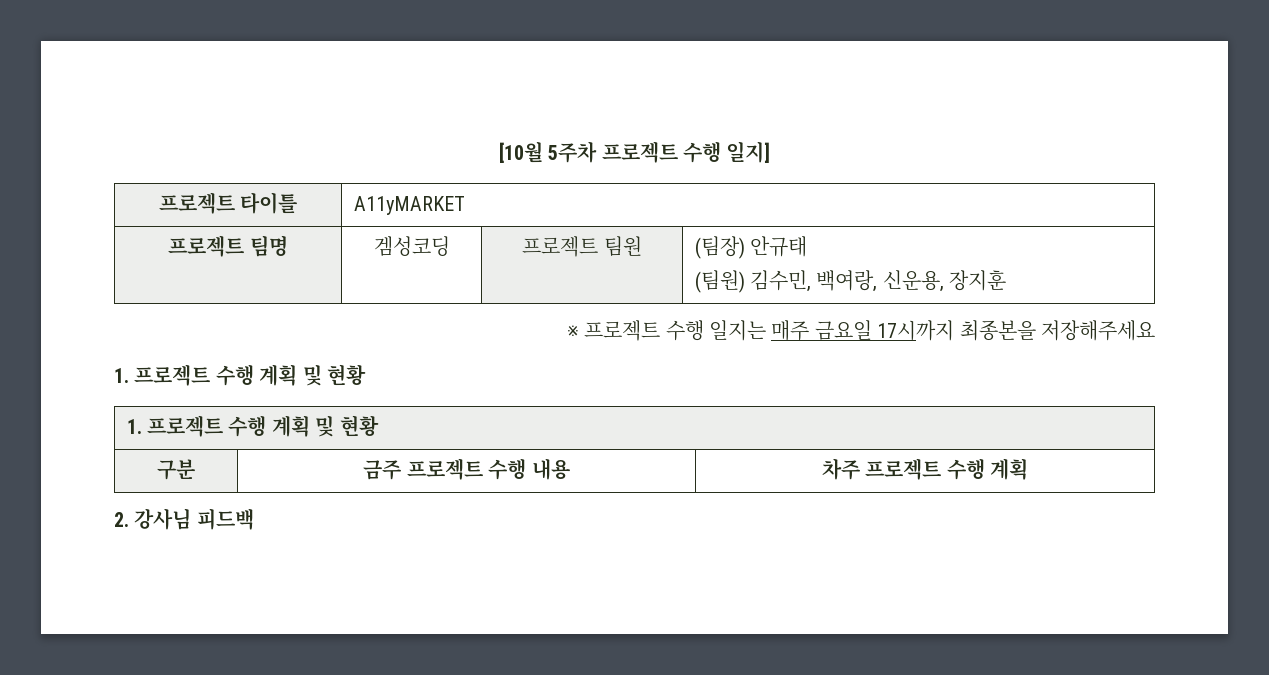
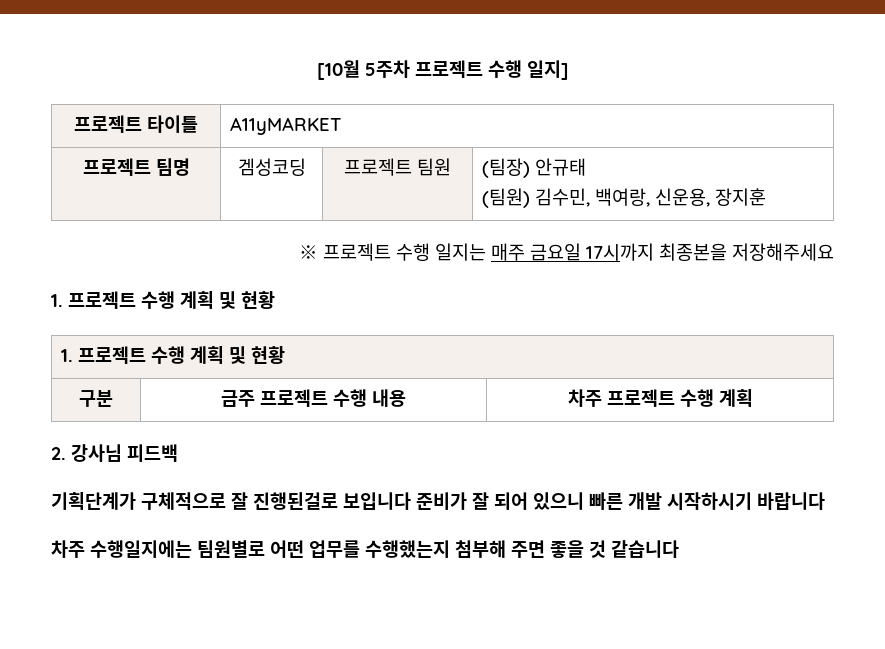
+ 기획단계가 구체적으로 잘 진행된걸로 보입니다 준비가 잘 되어 있으니 빠른 개발 시작하시기 바랍니다
+ 차주 수행일지에는 팀원별로 어떤 업무를 수행했는지 첨부해 주면 좋을 것 같습니다

